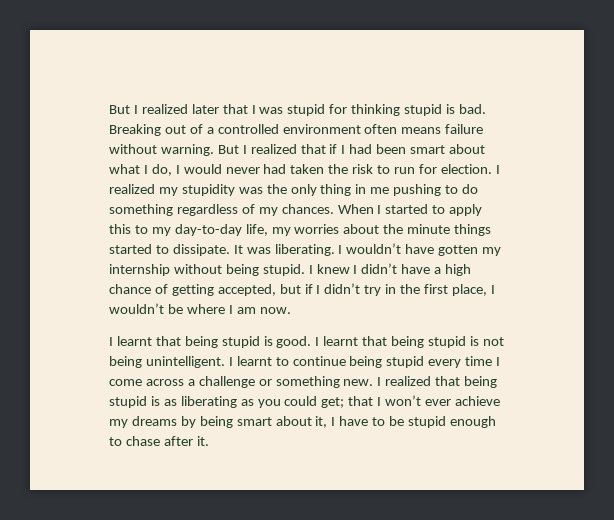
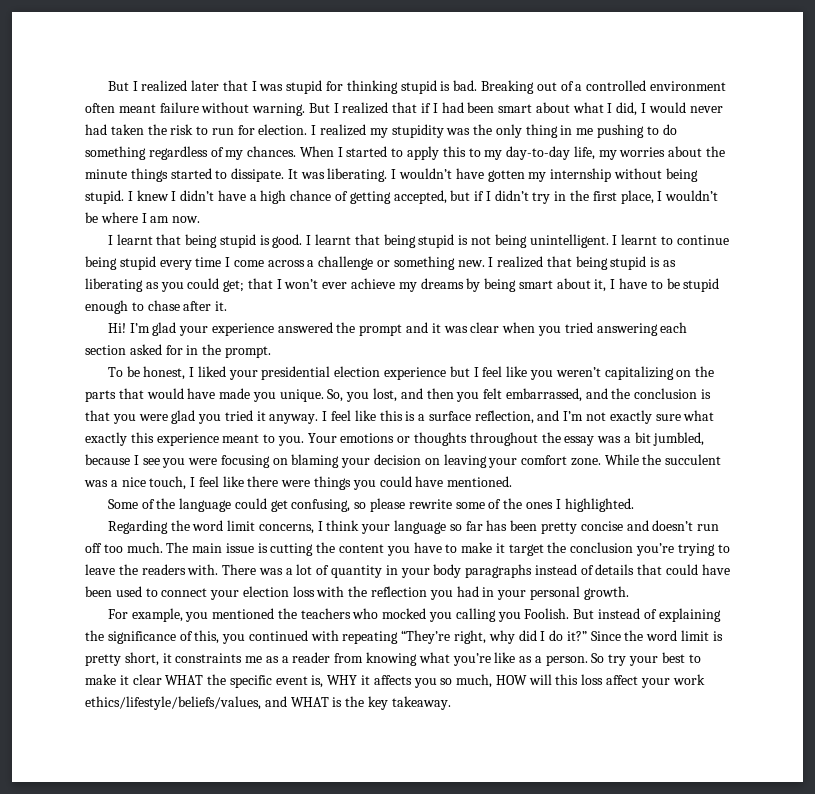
- Breaking out of a controlled environment often means failure without warning.
+ Breaking out of a controlled environment often meant failure without warning.
- But I realized that if I had been smart about what I do, I would never had taken the risk to run for election.
+ But I realized that if I had been smart about what I did, I would never had taken the risk to run for election.
+ Hi! I’m glad your experience answered the prompt and it was clear when you tried answering each section asked for in the prompt.
+ To be honest, I liked your presidential election experience but I feel like you weren’t capitalizing on the parts that would have made you unique. So, you lost, and then you felt embarrassed, and the conclusion is that you were glad you tried it anyway. I feel like this is a surface reflection, and I’m not exactly sure what exactly this experience meant to you. Your emotions or thoughts throughout the essay was a bit jumbled, because I see you were focusing on blaming your decision on leaving your comfort zone. While the succulent was a nice touch, I feel like there were things you could have mentioned.
+ Some of the language could get confusing, so please rewrite some of the ones I highlighted.
+ Regarding the word limit concerns, I think your language so far has been pretty concise and doesn’t run off too much. The main issue is cutting the content you have to make it target the conclusion you’re trying to leave the readers with. There was a lot of quantity in your body paragraphs instead of details that could have been used to connect your election loss with the reflection you had in your personal growth.
+ For example, you mentioned the teachers who mocked you calling you Foolish. But instead of explaining the significance of this, you continued with repeating “They’re right, why did I do it?” Since the word limit is pretty short, it constraints me as a reader from knowing what you’re like as a person. So try your best to make it clear WHAT the specific event is, WHY it affects you so much, HOW will this loss affect your work ethics/lifestyle/beliefs/values, and WHAT is the key takeaway.

